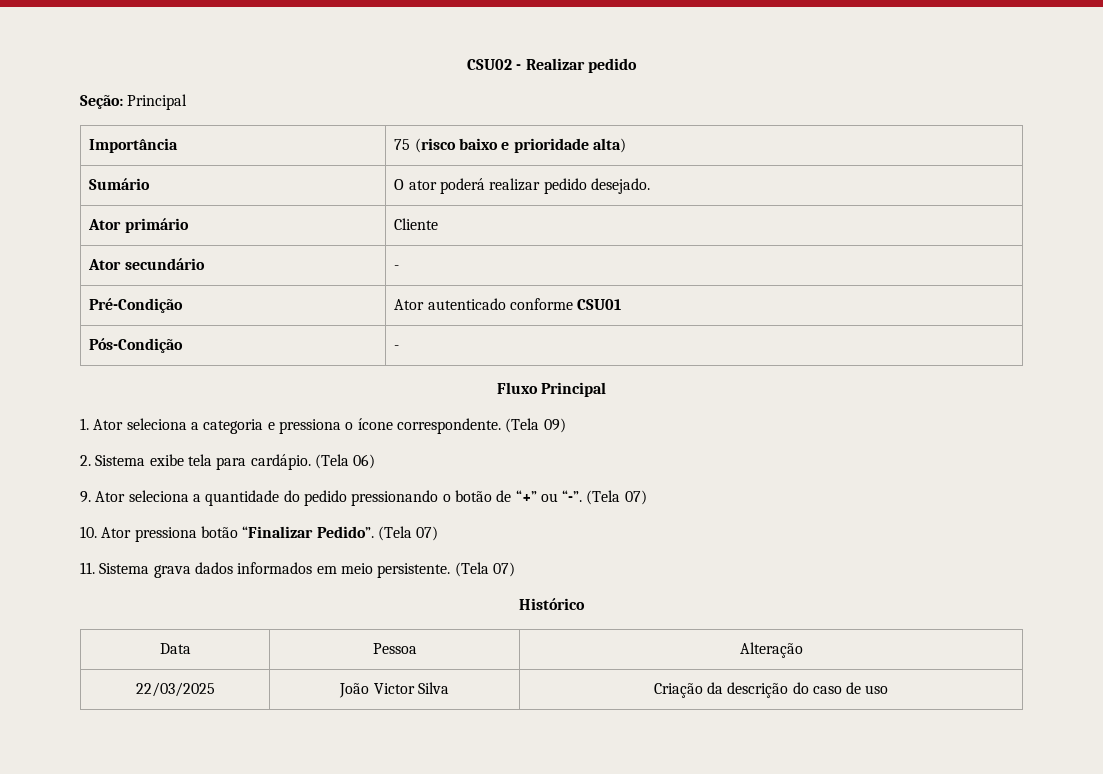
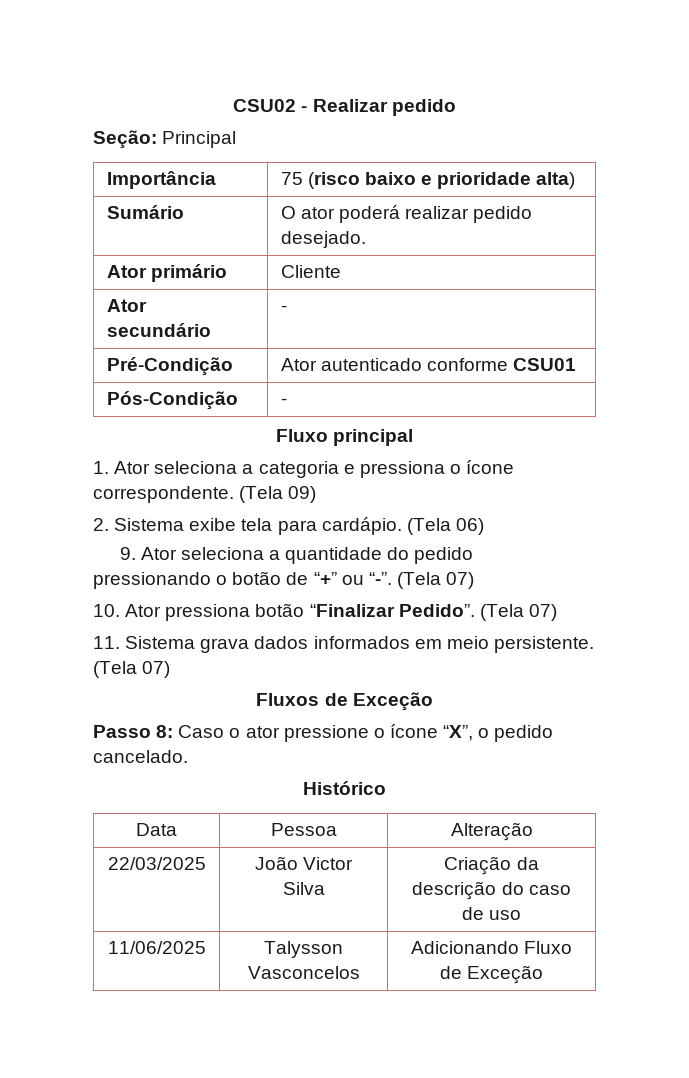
- Fluxo Principal
+ Fluxo principal
+ Fluxos de Exceção
+ Passo 8: Caso o ator pressione o ícone “X”, o pedido cancelado.
+ 11/06/2025 | Talysson Vasconcelos | Adicionando Fluxo de Exceção

